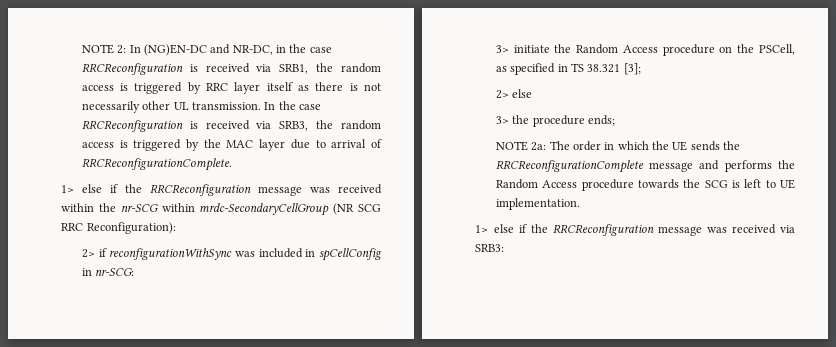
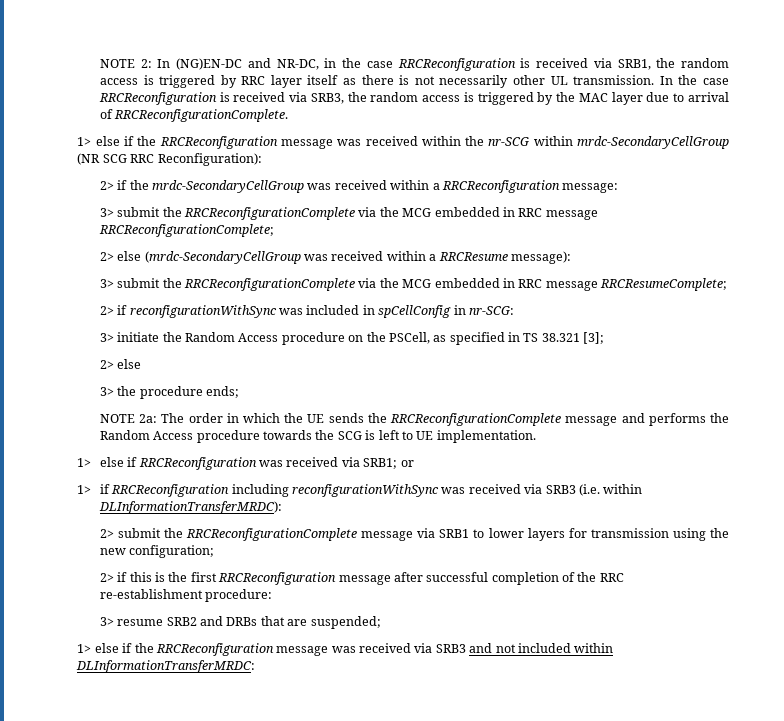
+ 2> if the mrdc-SecondaryCellGroup was received within a RRCReconfiguration message:
+ 3> submit the RRCReconfigurationComplete via the MCG embedded in RRC message RRCReconfigurationComplete;
+ 2> else (mrdc-SecondaryCellGroup was received within a RRCResume message):
+ 3> submit the RRCReconfigurationComplete via the MCG embedded in RRC message RRCResumeComplete;
+ 1> else if RRCReconfiguration was received via SRB1; or
+ 1> if RRCReconfiguration including reconfigurationWithSync was received via SRB3 (i.e. within DLInformationTransferMRDC):
+ 2> submit the RRCReconfigurationComplete message via SRB1 to lower layers for transmission using the new configuration;
+ 2> if this is the first RRCReconfiguration message after successful completion of the RRC re-establishment procedure:
+ 3> resume SRB2 and DRBs that are suspended;
- 1> else if the RRCReconfiguration message was received via SRB3:
+ 1> else if the RRCReconfiguration message was received via SRB3 and not included within DLInformationTransferMRDC:

